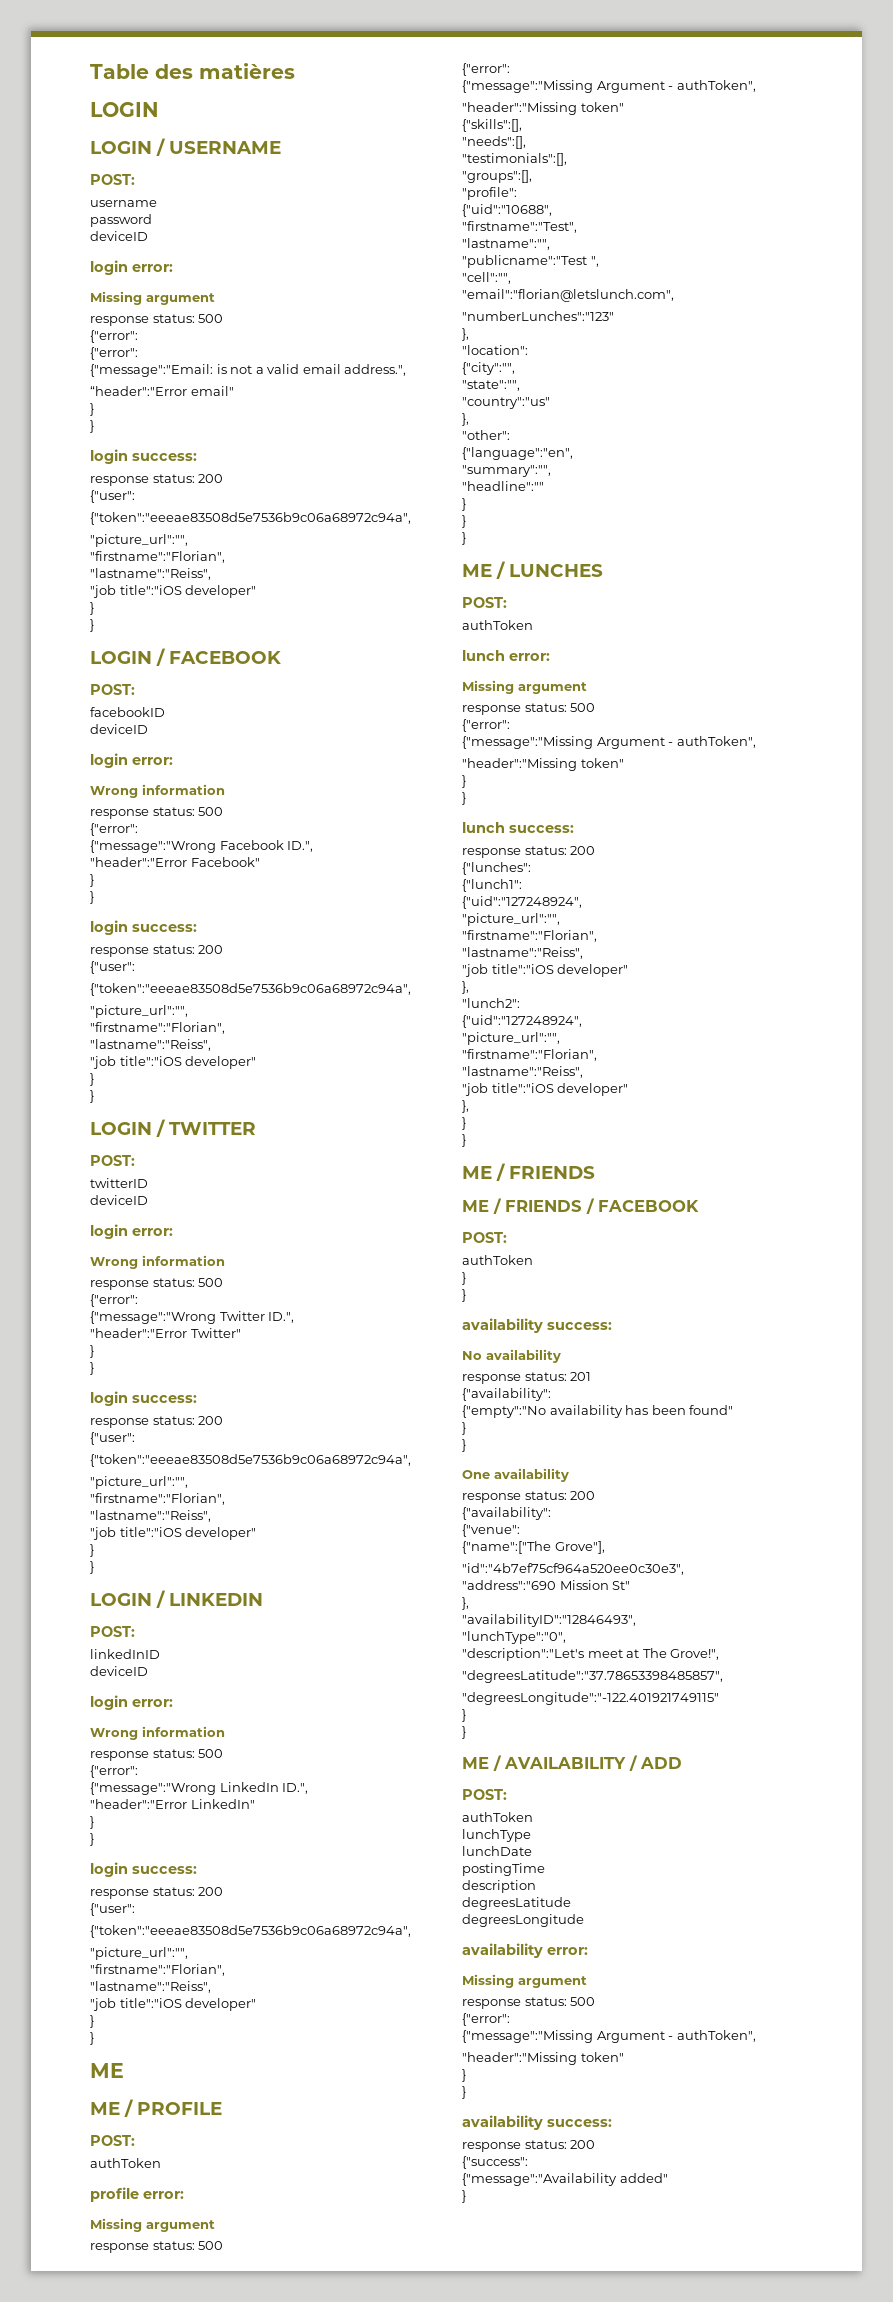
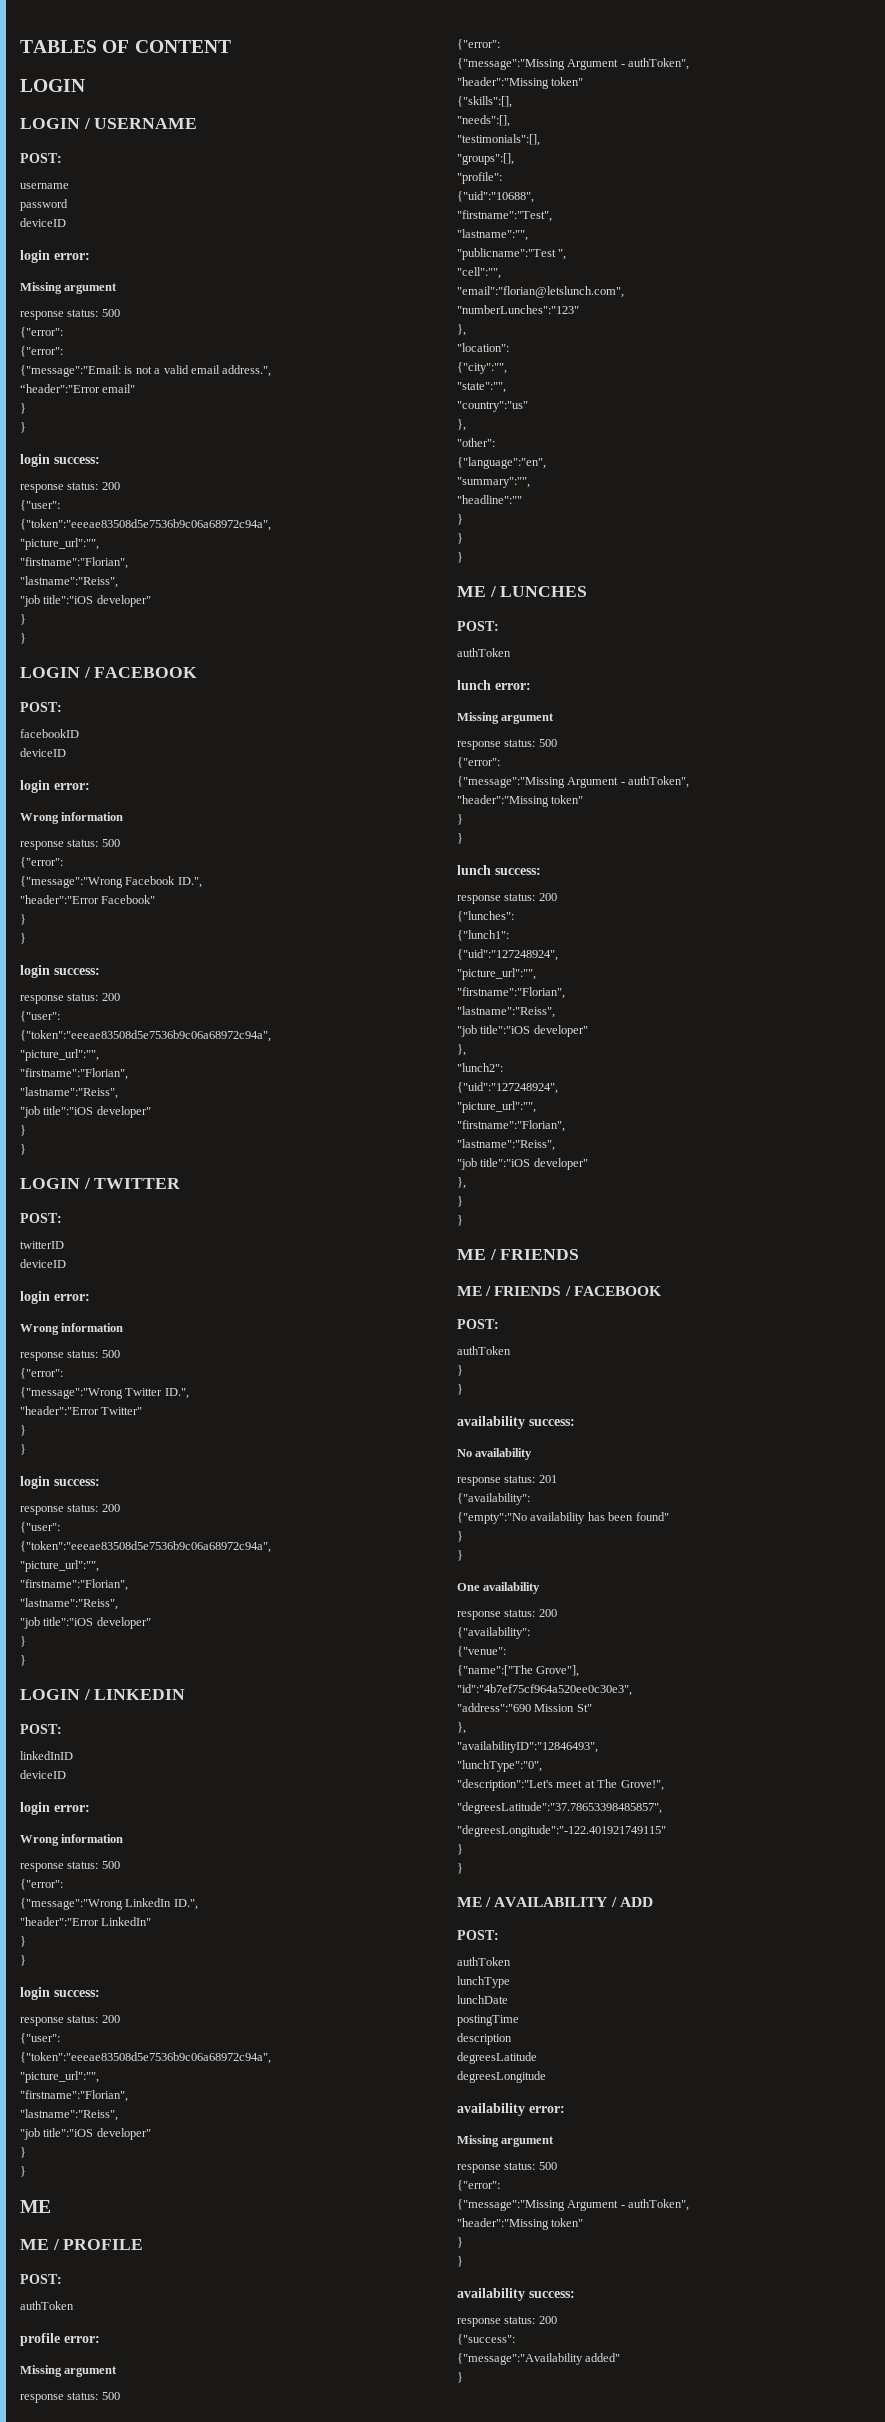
- Table des matières
+ TABLES OF CONTENT

